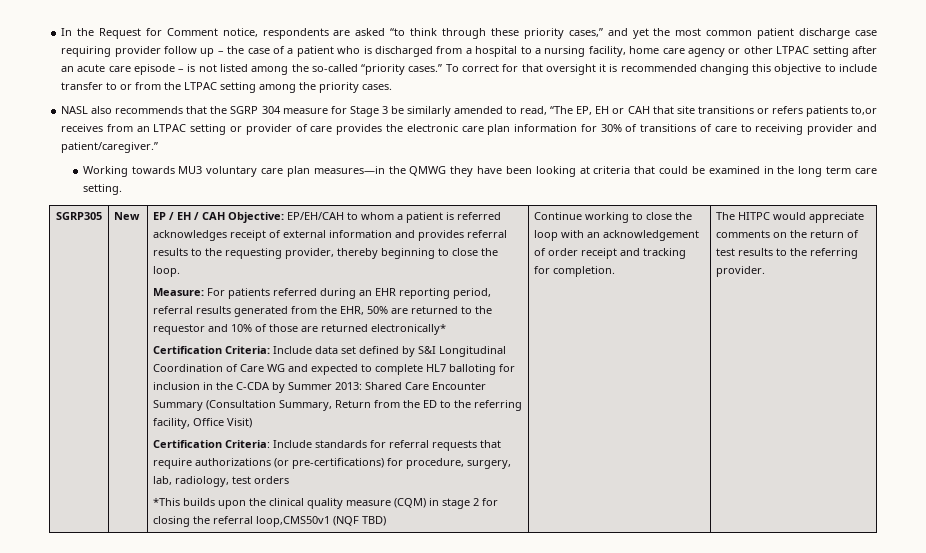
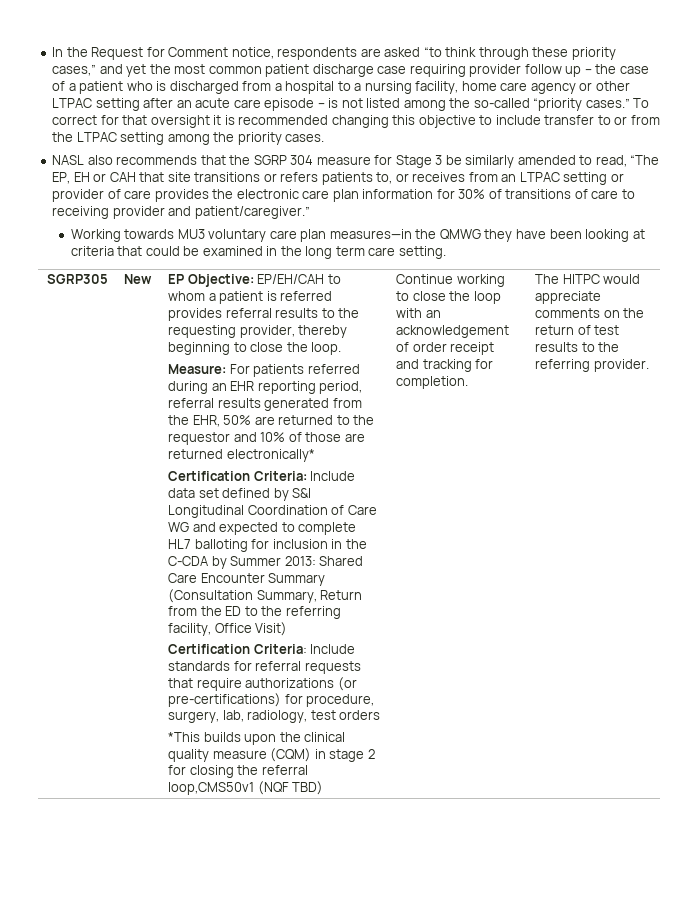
- NASL also recommends that the SGRP 304 measure for Stage 3 be similarly amended to read, “The EP, EH or CAH that site transitions or refers patients to,or receives from an LTPAC setting or provider of care provides the electronic care plan information for 30% of transitions of care to receiving provider and patient/caregiver.”
+ NASL also recommends that the SGRP 304 measure for Stage 3 be similarly amended to read, “The EP, EH or CAH that site transitions or refers patients to, or receives from an LTPAC setting or provider of care provides the electronic care plan information for 30% of transitions of care to receiving provider and patient/caregiver.”
- EP / EH / CAH Objective: EP/EH/CAH to whom a patient is referred acknowledges receipt of external information and provides referral results to the requesting provider, thereby beginning to close the loop.
+ EP Objective: EP/EH/CAH to whom a patient is referred provides referral results to the requesting provider, thereby beginning to close the loop.

